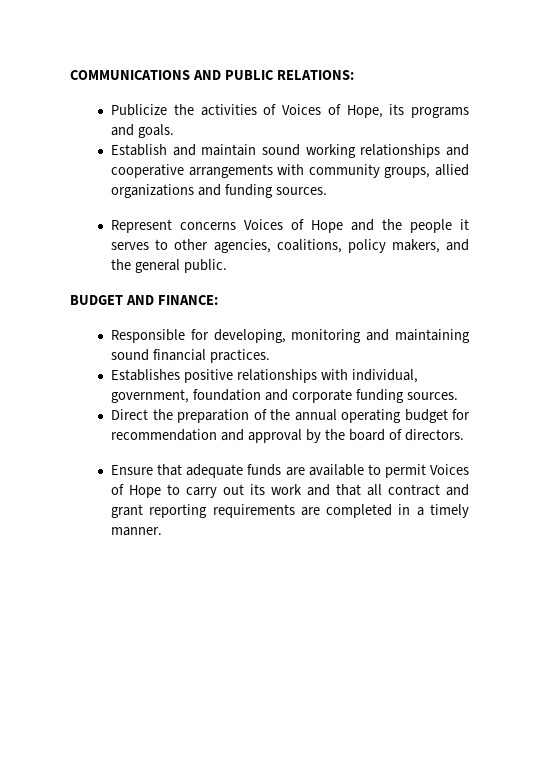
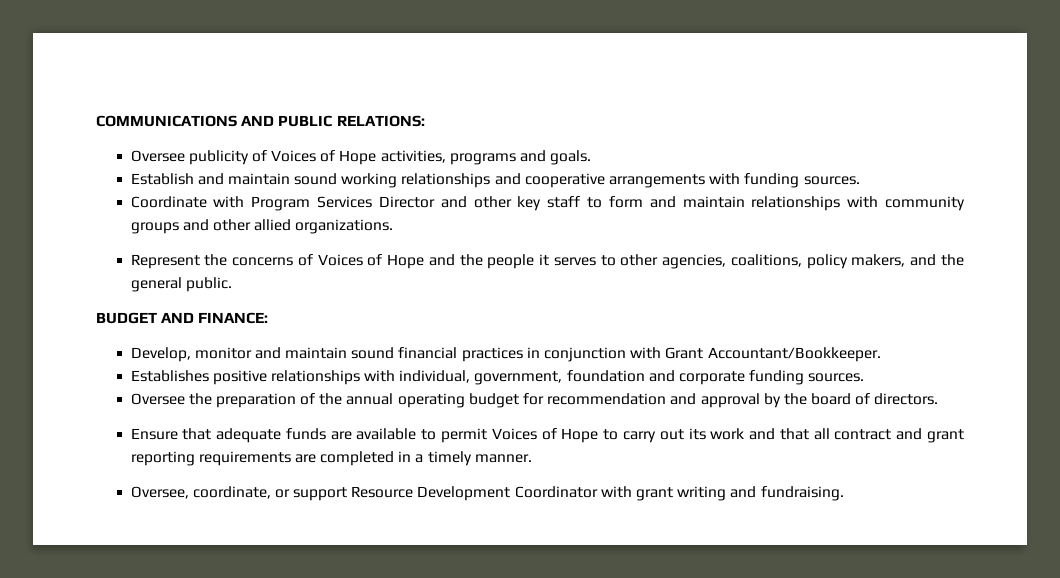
- Publicize the activities of Voices of Hope, its programs and goals.
+ Oversee publicity of Voices of Hope activities, programs and goals.
- Establish and maintain sound working relationships and cooperative arrangements with community groups, allied organizations and funding sources.
- Represent concerns Voices of Hope and the people it serves to other agencies, coalitions, policy makers, and the general public.
+ Establish and maintain sound working relationships and cooperative arrangements with funding sources.
+ Coordinate with Program Services Director and other key staff to form and maintain relationships with community groups and other allied organizations.
+ Represent the concerns of Voices of Hope and the people it serves to other agencies, coalitions, policy makers, and the general public.
- Responsible for developing, monitoring and maintaining sound financial practices.
+ Develop, monitor and maintain sound financial practices in conjunction with Grant Accountant/Bookkeeper.
- Direct the preparation of the annual operating budget for recommendation and approval by the board of directors.
+ Oversee the preparation of the annual operating budget for recommendation and approval by the board of directors.
+ Oversee, coordinate, or support Resource Development Coordinator with grant writing and fundraising.

